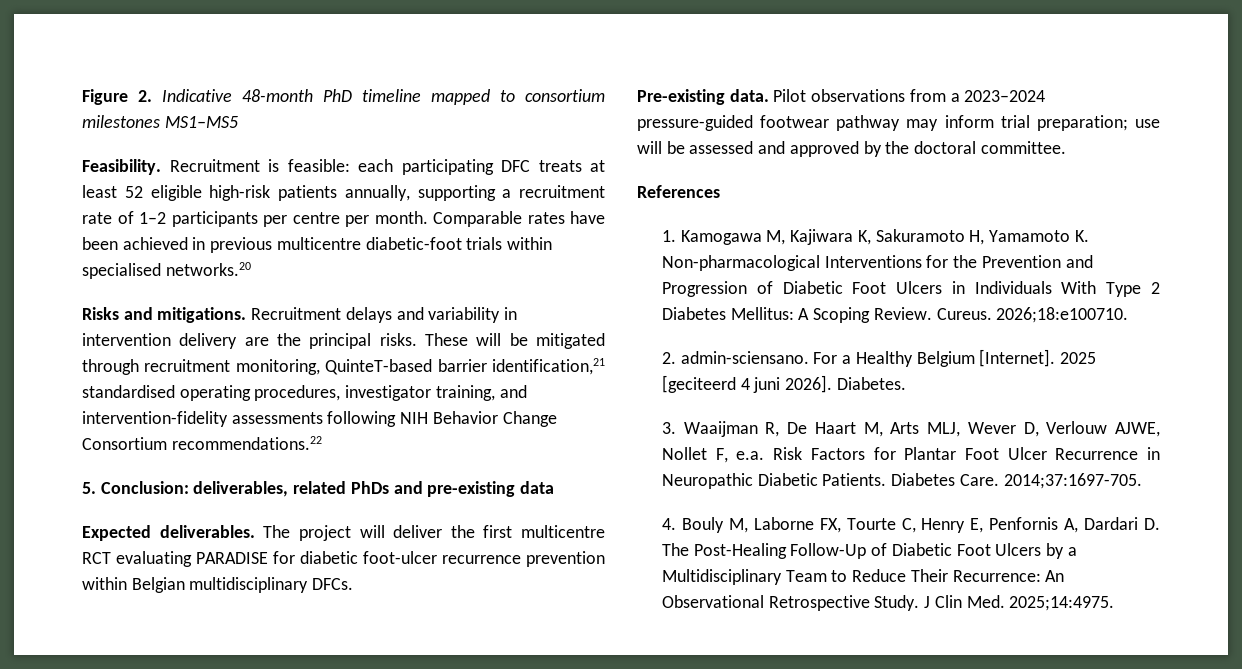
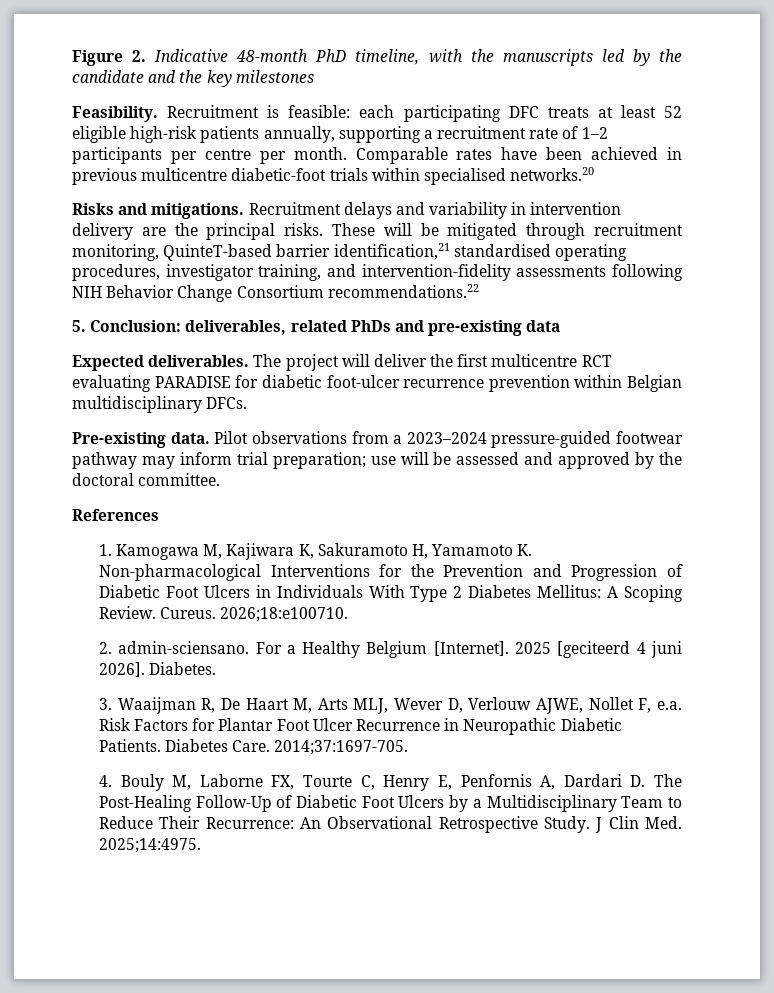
- Figure 2. Indicative 48-month PhD timeline mapped to consortium milestones MS1–MS5
+ Figure 2. Indicative 48-month PhD timeline, with the manuscripts led by the candidate and the key milestones

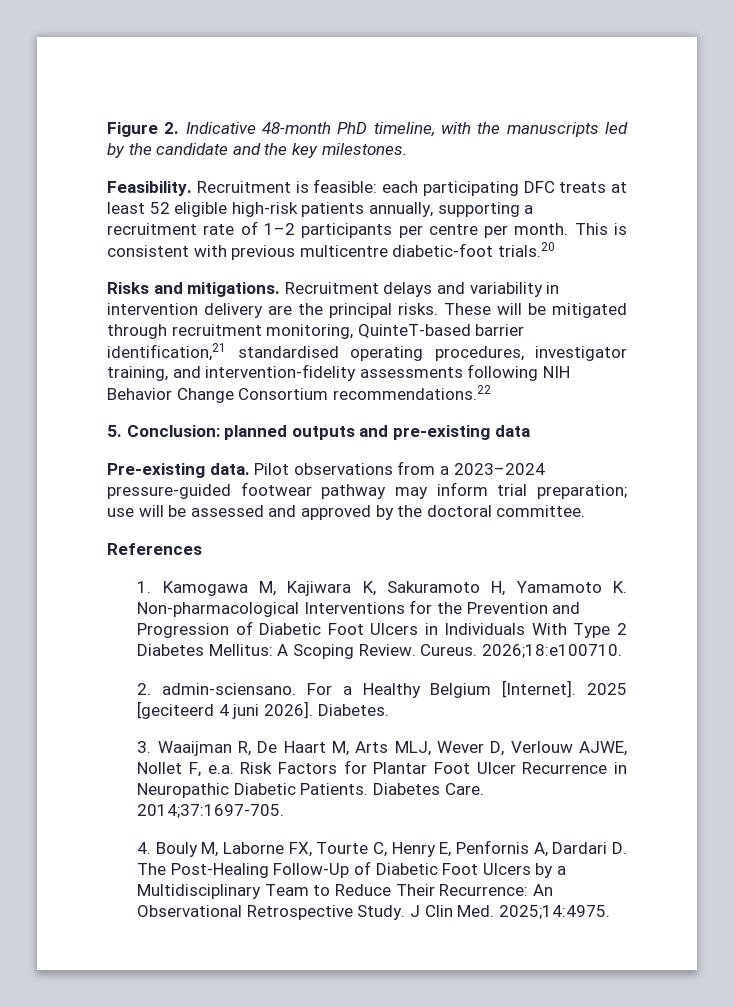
- Figure 2. Indicative 48-month PhD timeline, with the manuscripts led by the candidate and the key milestones
+ Figure 2. Indicative 48-month PhD timeline, with the manuscripts led by the candidate and the key milestones.
- Comparable rates have been achieved in previous multicentre diabetic-foot trials within specialised networks.20
+ This is consistent with previous multicentre diabetic-foot trials.20
- 5. Conclusion: deliverables, related PhDs and pre-existing data
+ 5. Conclusion: planned outputs and pre-existing data
- Expected deliverables. The project will deliver the first multicentre RCT evaluating PARADISE for diabetic foot-ulcer recurrence prevention within Belgian multidisciplinary DFCs.

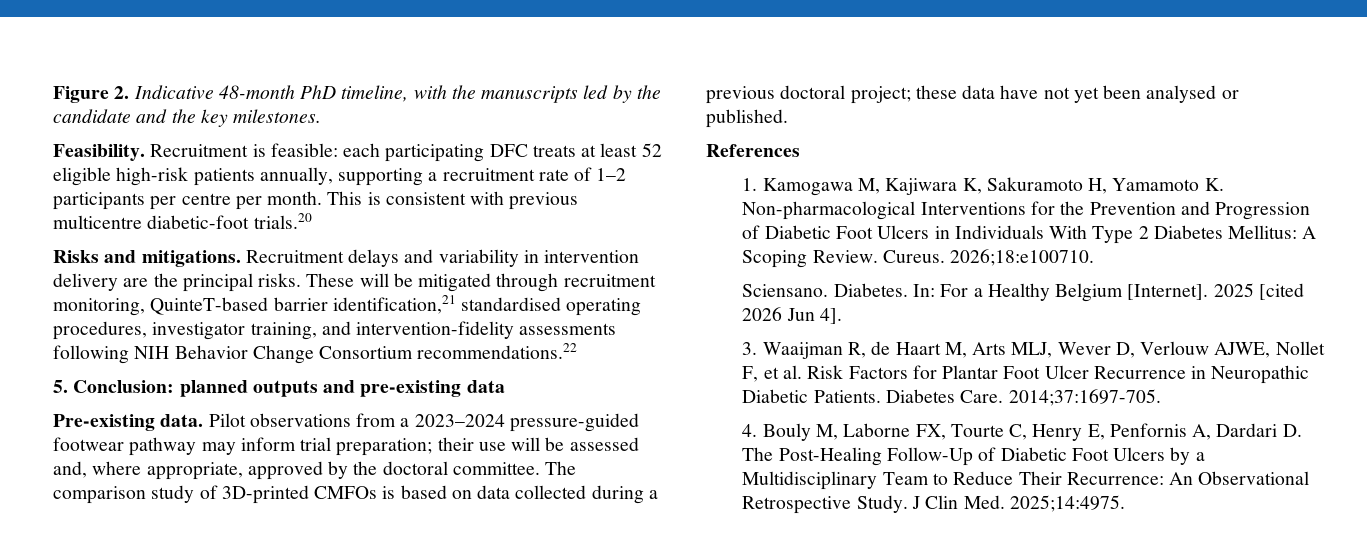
- Pilot observations from a 2023–2024 pressure-guided footwear pathway may inform trial preparation; use will be assessed and approved by the doctoral committee.
+ Pilot observations from a 2023–2024 pressure-guided footwear pathway may inform trial preparation; their use will be assessed and, where appropriate, approved by the doctoral committee. The comparison study of 3D-printed CMFOs is based on data collected during a previous doctoral project; these data have not yet been analysed or published.
- 2. admin-sciensano. For a Healthy Belgium [Internet].
+ Sciensano. Diabetes. In: For a Healthy Belgium [Internet].
- 2025 [geciteerd 4 juni 2026]. Diabetes.
+ 2025 [cited 2026 Jun 4].
- 3. Waaijman R, De Haart M, Arts MLJ, Wever D, Verlouw AJWE, Nollet F, e.a. Risk Factors for Plantar Foot Ulcer Recurrence in Neuropathic Diabetic Patients.
+ 3. Waaijman R, de Haart M, Arts MLJ, Wever D, Verlouw AJWE, Nollet F, et al. Risk Factors for Plantar Foot Ulcer Recurrence in Neuropathic Diabetic Patients.

